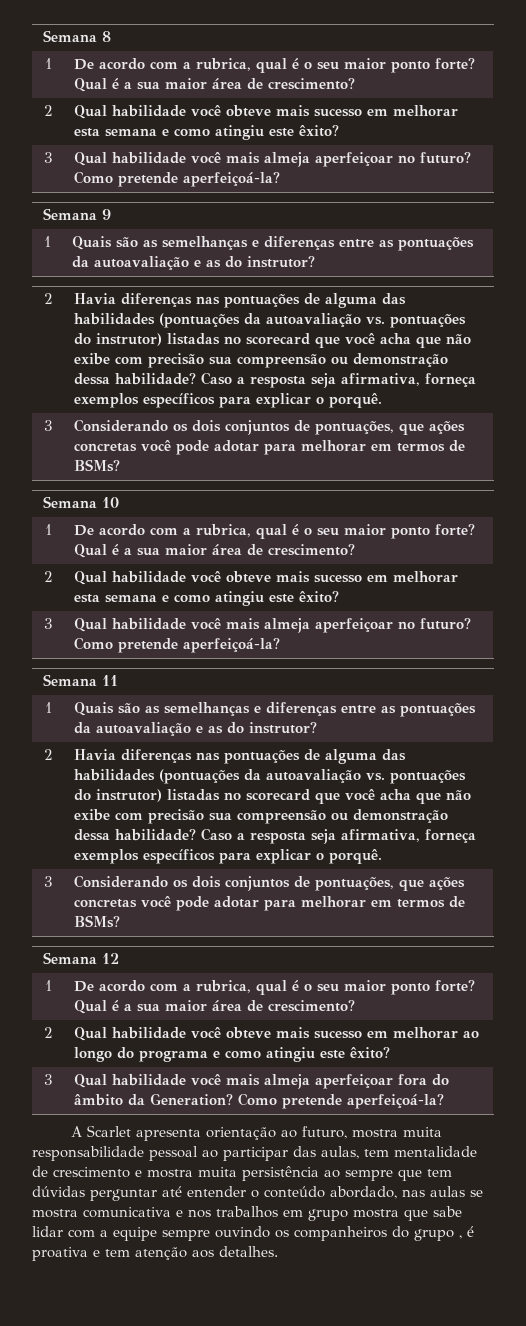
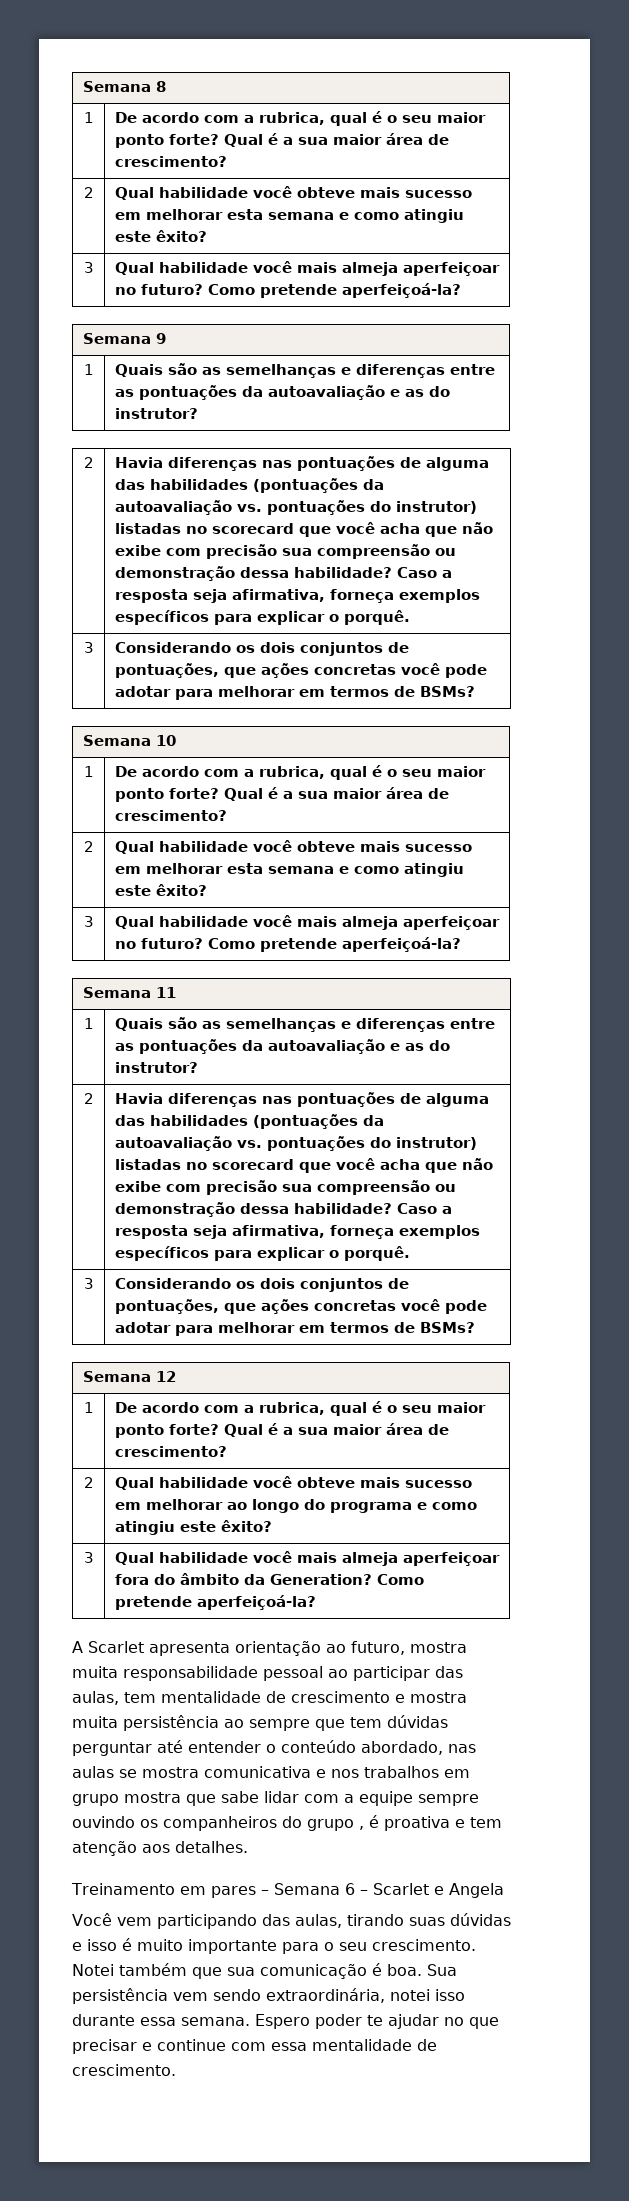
+ Treinamento em pares – Semana 6 – Scarlet e Angela
+ Você vem participando das aulas, tirando suas dúvidas e isso é muito importante para o seu crescimento. Notei também que sua comunicação é boa. Sua persistência vem sendo extraordinária, notei isso durante essa semana. Espero poder te ajudar no que precisar e continue com essa mentalidade de crescimento.

